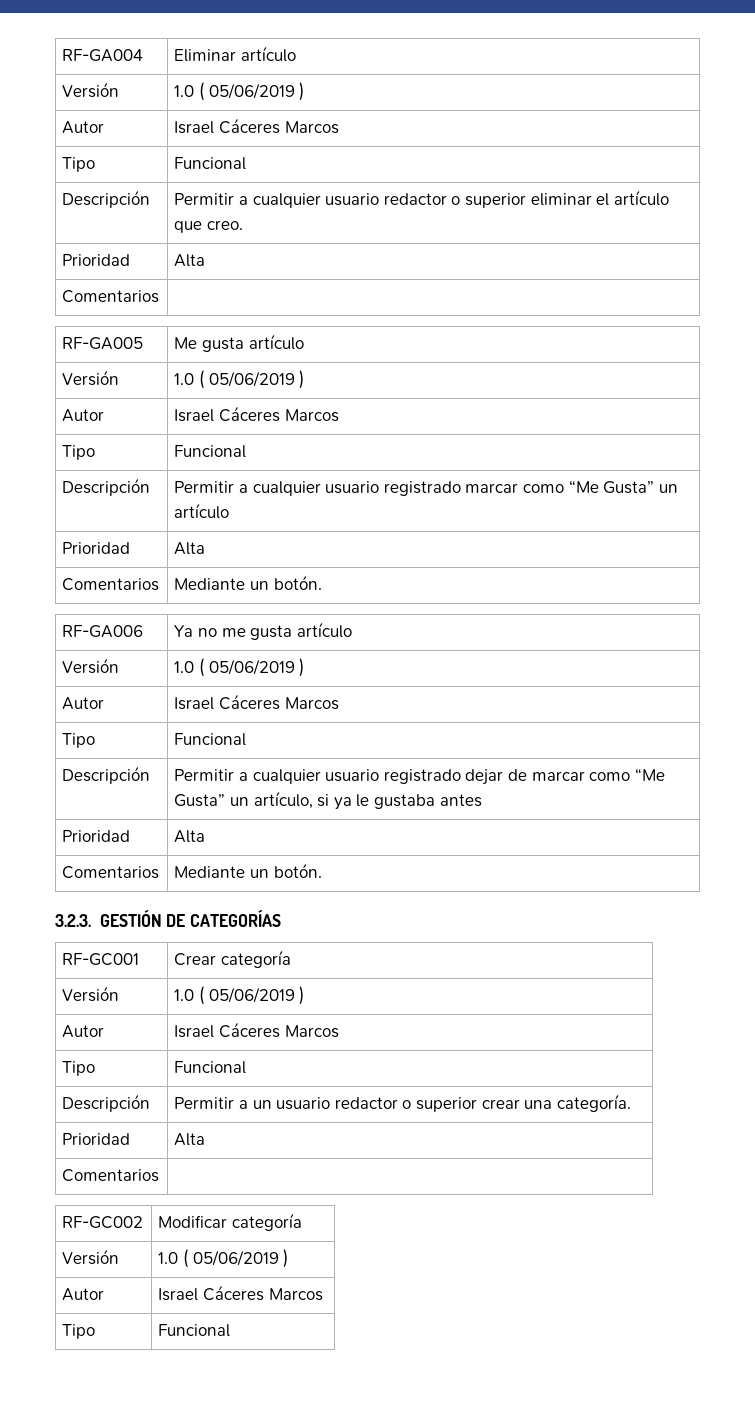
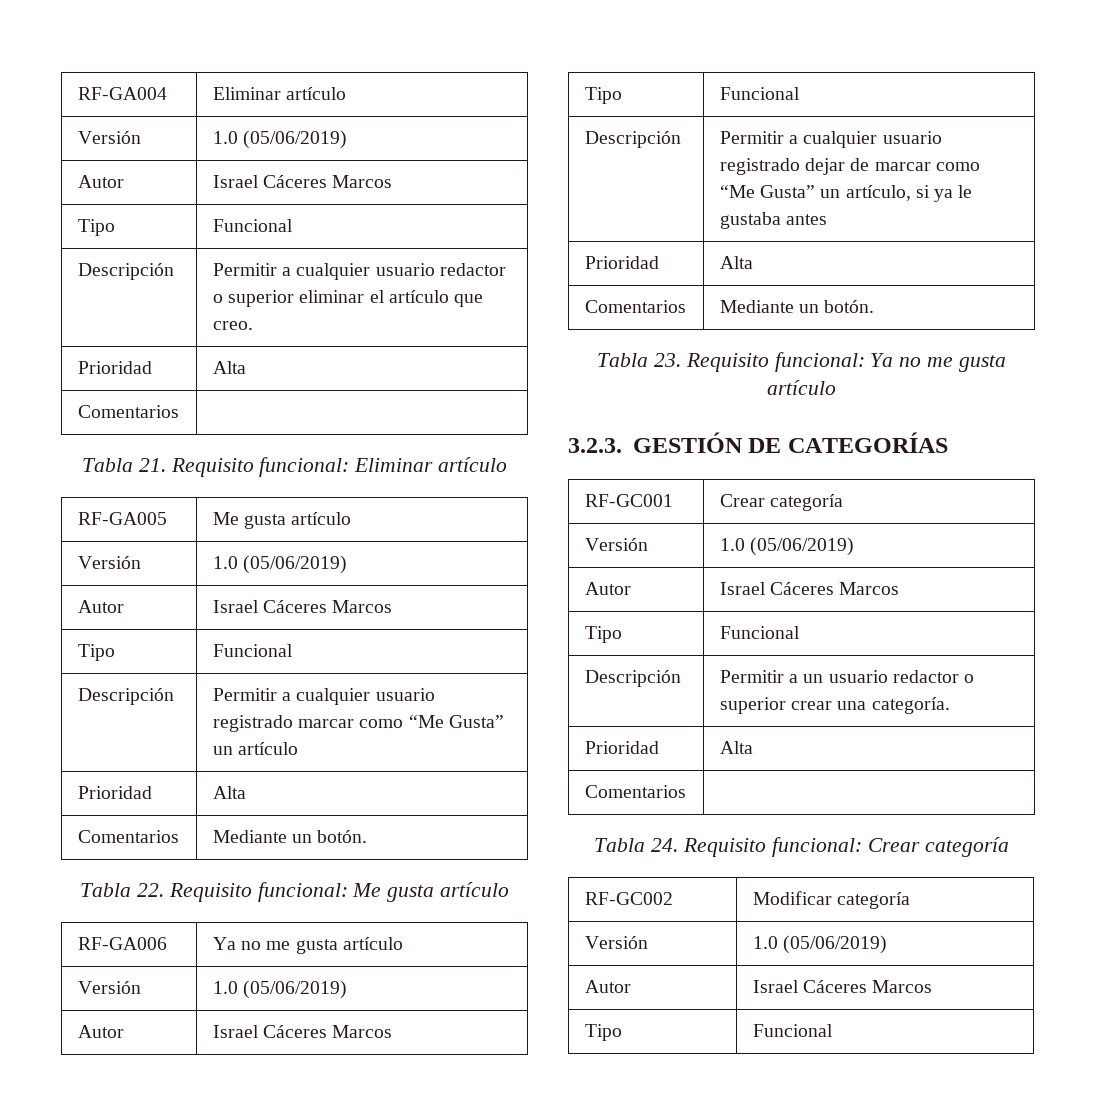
  RF-GA004 | Eliminar artículo
- Versión | 1.0 ( 05/06/2019 )
+ Versión | 1.0 (05/06/2019)
+ Tabla 21. Requisito funcional: Eliminar artículo
  RF-GA005 | Me gusta artículo
- Versión | 1.0 ( 05/06/2019 )
+ Versión | 1.0 (05/06/2019)
+ Tabla 22. Requisito funcional: Me gusta artículo
  RF-GA006 | Ya no me gusta artículo
- Versión | 1.0 ( 05/06/2019 )
+ Versión | 1.0 (05/06/2019)
+ Tabla 23. Requisito funcional: Ya no me gusta artículo
  RF-GC001 | Crear categoría
- Versión | 1.0 ( 05/06/2019 )
+ Versión | 1.0 (05/06/2019)
+ Tabla 24. Requisito funcional: Crear categoría
  RF-GC002 | Modificar categoría
- Versión | 1.0 ( 05/06/2019 )
+ Versión | 1.0 (05/06/2019)

